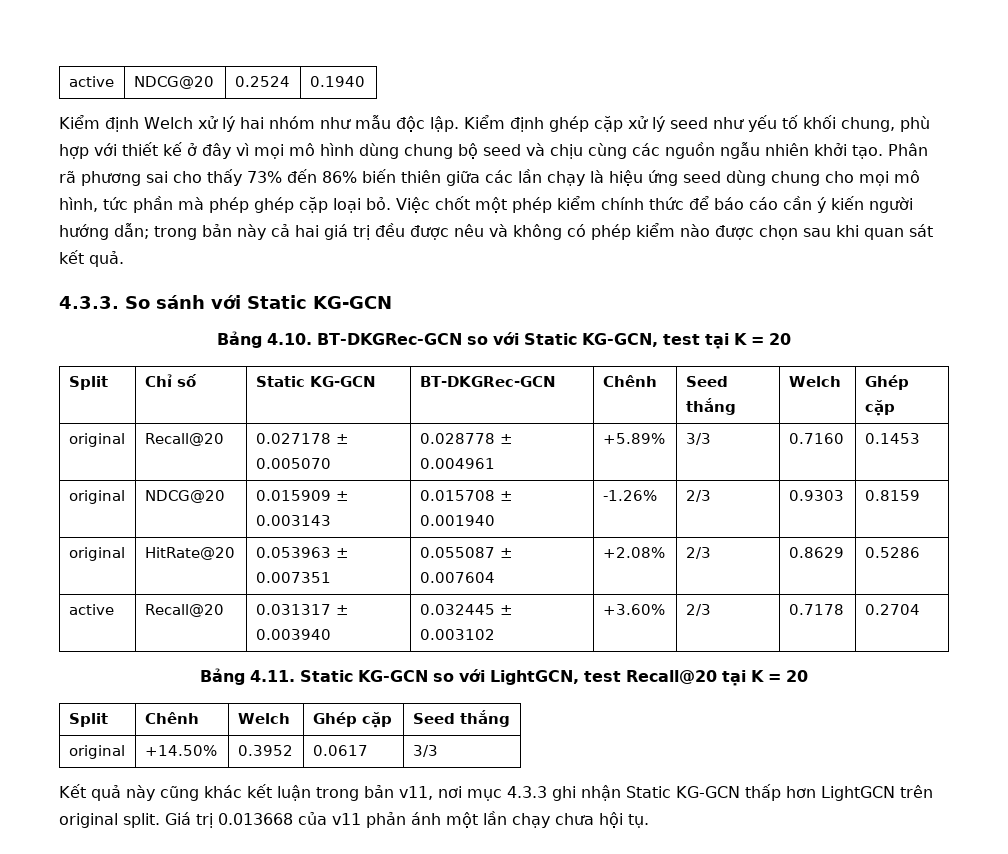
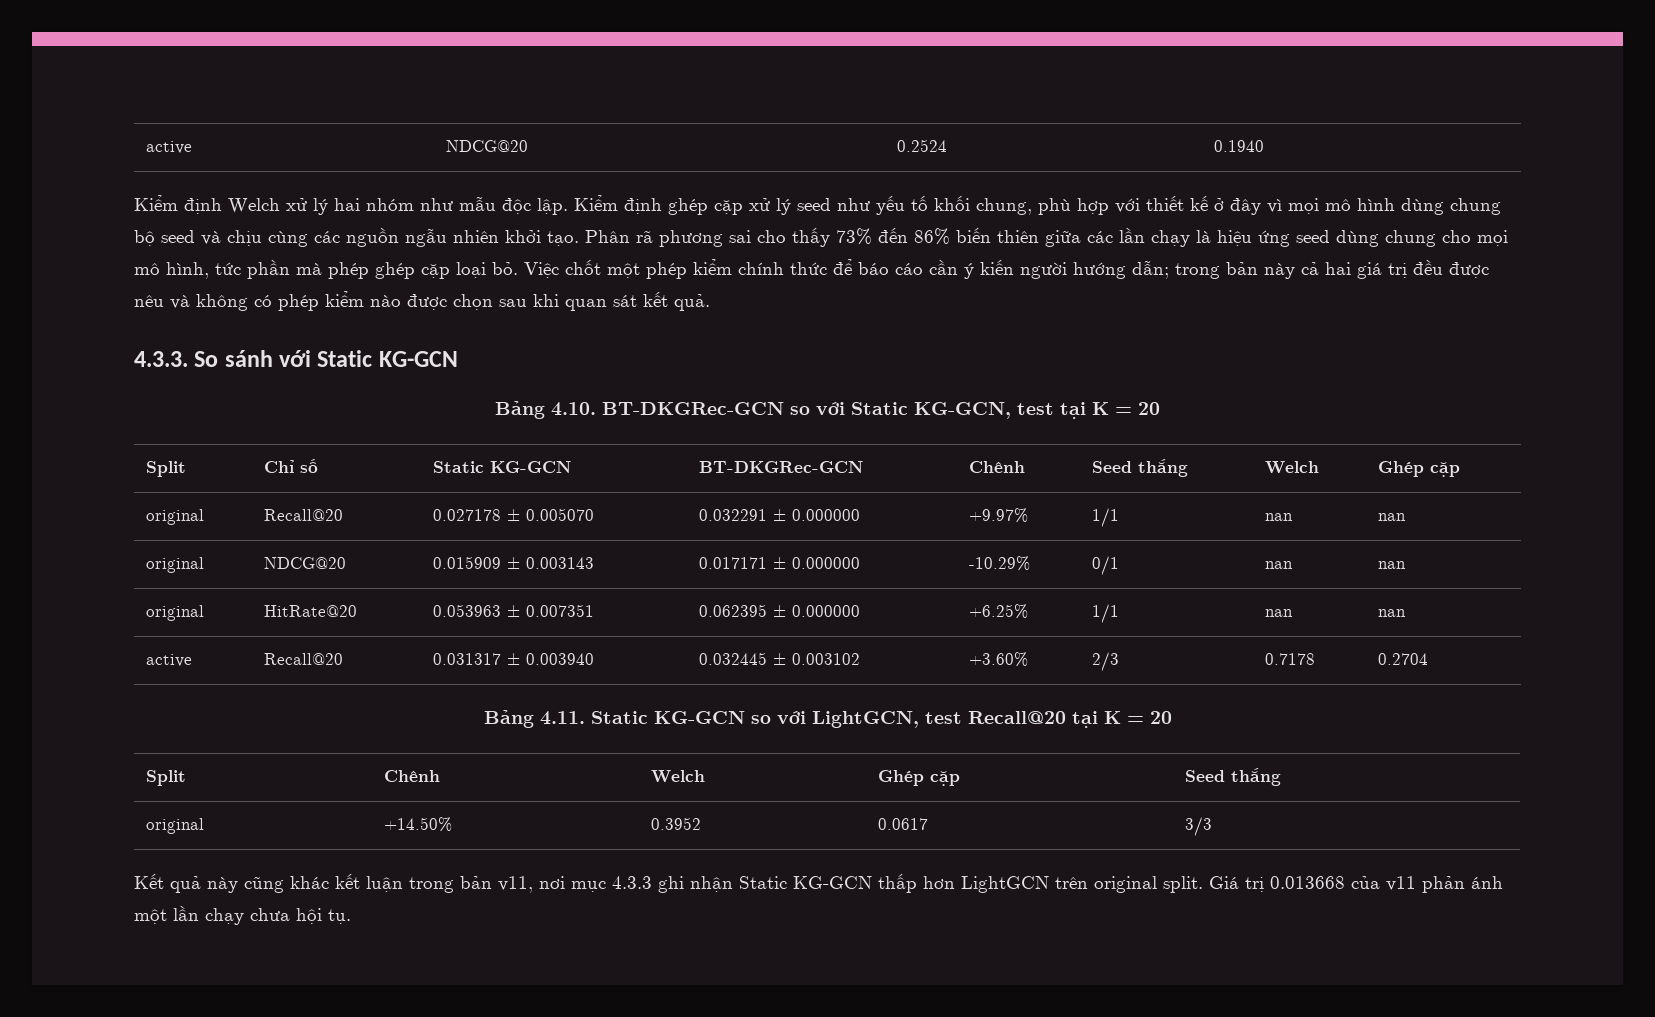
- original | Recall@20 | 0.027178 ± 0.005070 | 0.028778 ± 0.004961 | +5.89% | 3/3 | 0.7160 | 0.1453
+ original | Recall@20 | 0.027178 ± 0.005070 | 0.032291 ± 0.000000 | +9.97% | 1/1 | nan | nan
- original | NDCG@20 | 0.015909 ± 0.003143 | 0.015708 ± 0.001940 | -1.26% | 2/3 | 0.9303 | 0.8159
+ original | NDCG@20 | 0.015909 ± 0.003143 | 0.017171 ± 0.000000 | -10.29% | 0/1 | nan | nan
- original | HitRate@20 | 0.053963 ± 0.007351 | 0.055087 ± 0.007604 | +2.08% | 2/3 | 0.8629 | 0.5286
+ original | HitRate@20 | 0.053963 ± 0.007351 | 0.062395 ± 0.000000 | +6.25% | 1/1 | nan | nan

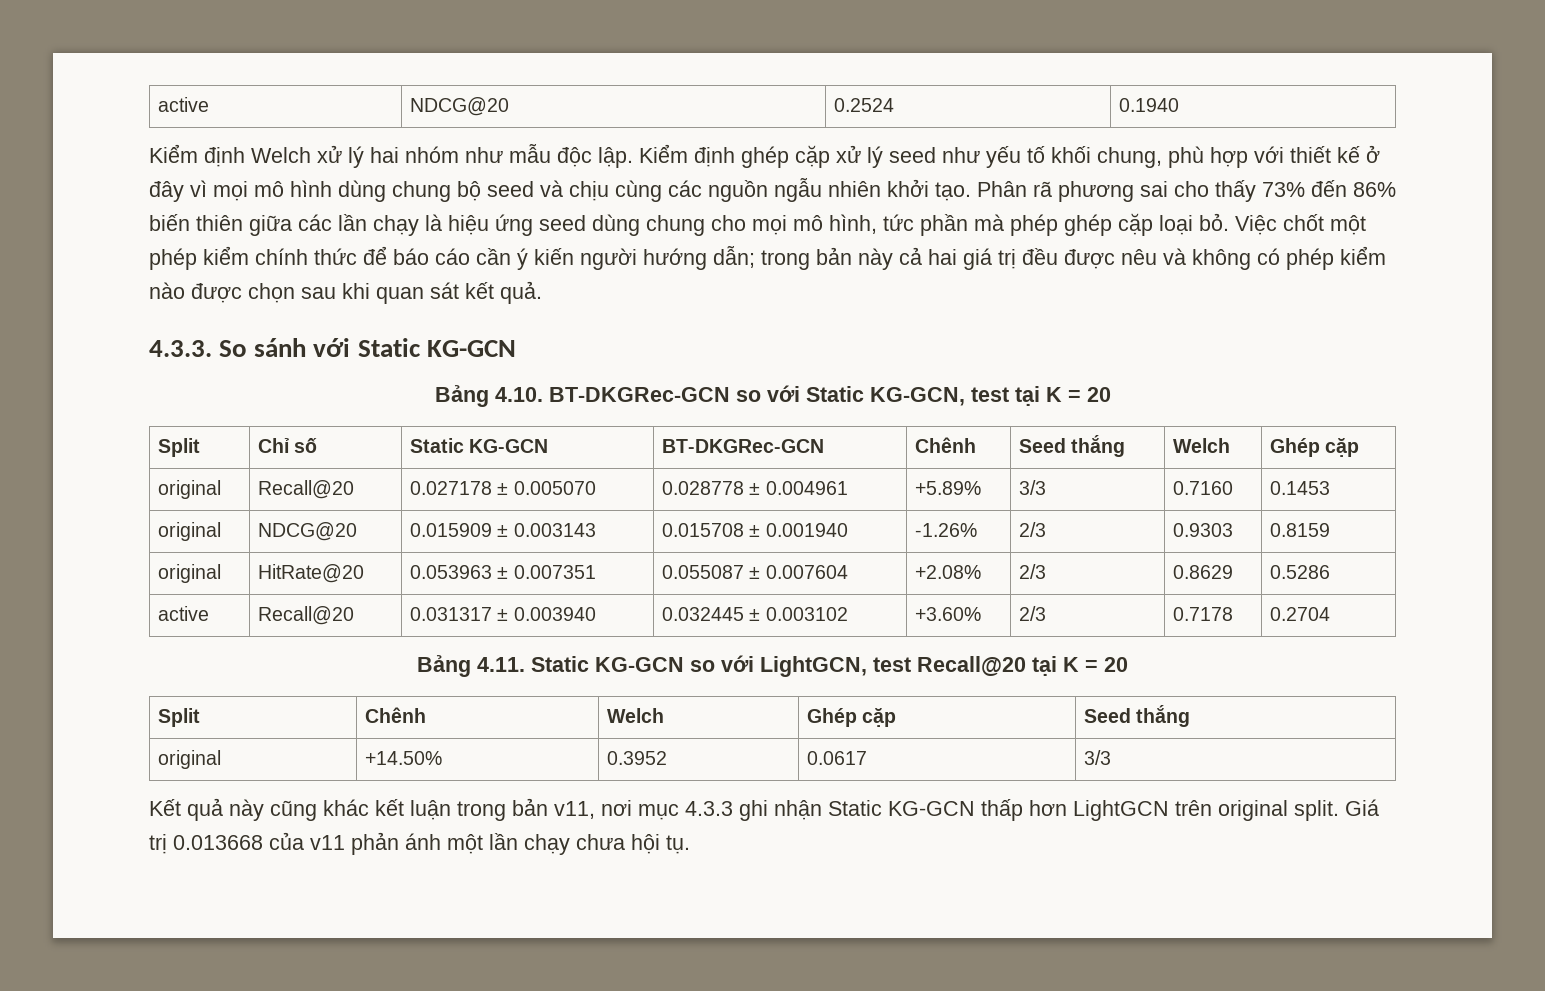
- original | Recall@20 | 0.027178 ± 0.005070 | 0.032291 ± 0.000000 | +9.97% | 1/1 | nan | nan
+ original | Recall@20 | 0.027178 ± 0.005070 | 0.028778 ± 0.004961 | +5.89% | 3/3 | 0.7160 | 0.1453
- original | NDCG@20 | 0.015909 ± 0.003143 | 0.017171 ± 0.000000 | -10.29% | 0/1 | nan | nan
+ original | NDCG@20 | 0.015909 ± 0.003143 | 0.015708 ± 0.001940 | -1.26% | 2/3 | 0.9303 | 0.8159
- original | HitRate@20 | 0.053963 ± 0.007351 | 0.062395 ± 0.000000 | +6.25% | 1/1 | nan | nan
+ original | HitRate@20 | 0.053963 ± 0.007351 | 0.055087 ± 0.007604 | +2.08% | 2/3 | 0.8629 | 0.5286

